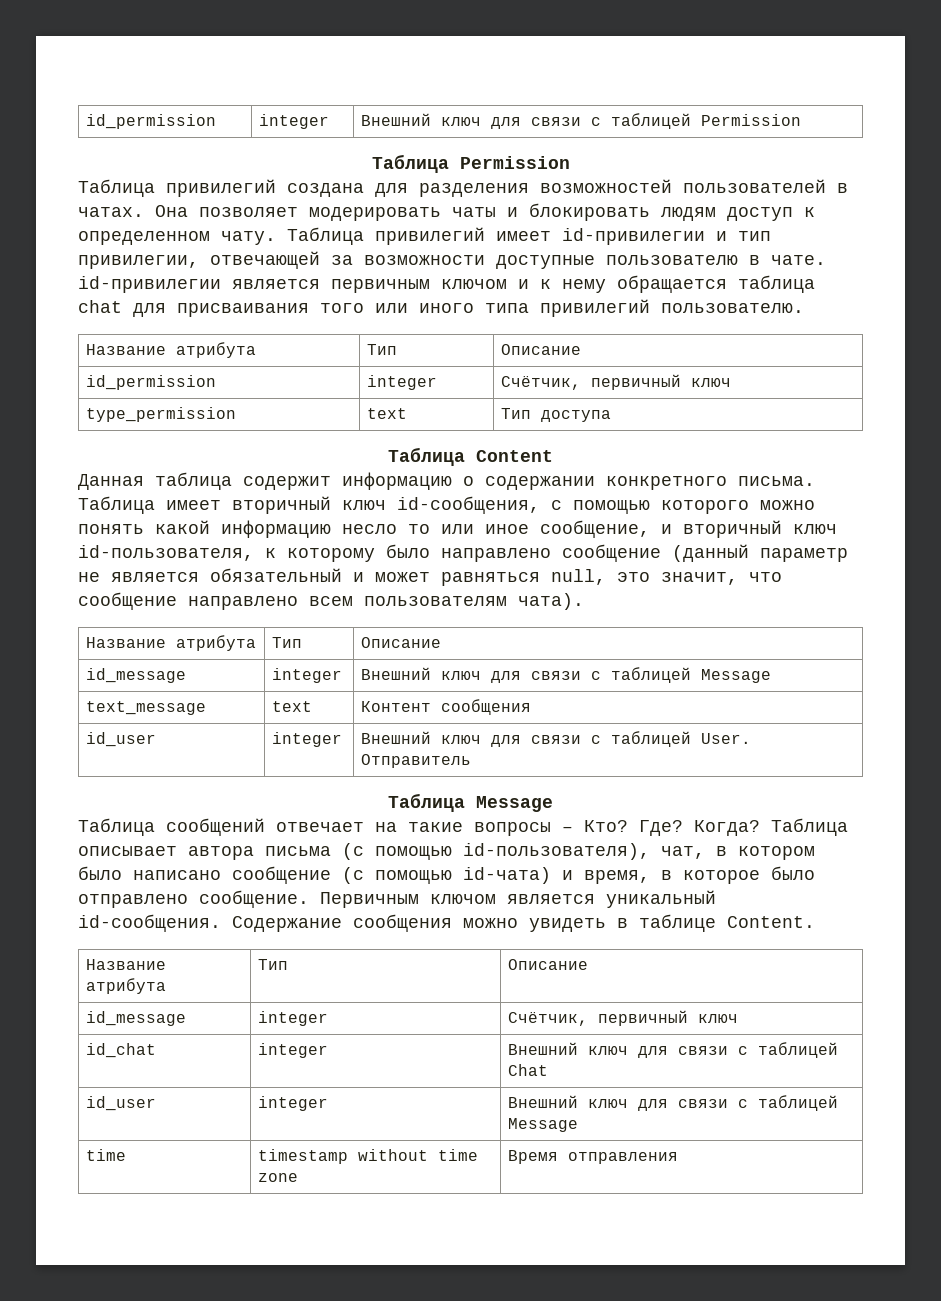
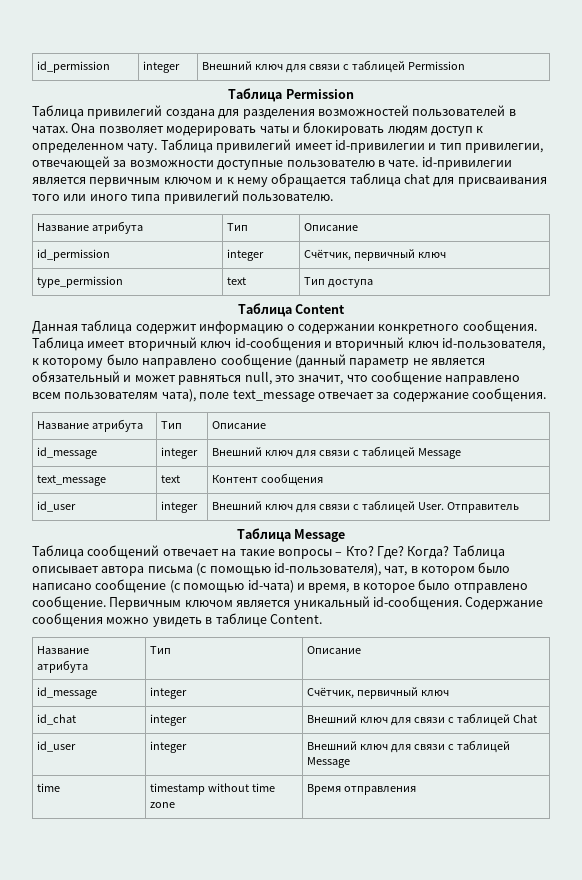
- Данная таблица содержит информацию о содержании конкретного письма.
+ Данная таблица содержит информацию о содержании конкретного сообщения.
- Таблица имеет вторичный ключ id-сообщения, с помощью которого можно понять какой информацию несло то или иное сообщение, и вторичный ключ id-пользователя, к которому было направлено сообщение (данный параметр не является обязательный и может равняться null, это значит, что сообщение направлено всем пользователям чата).
+ Таблица имеет вторичный ключ id-сообщения и вторичный ключ id-пользователя, к которому было направлено сообщение (данный параметр не является обязательный и может равняться null, это значит, что сообщение направлено всем пользователям чата), поле text_message отвечает за содержание сообщения.

